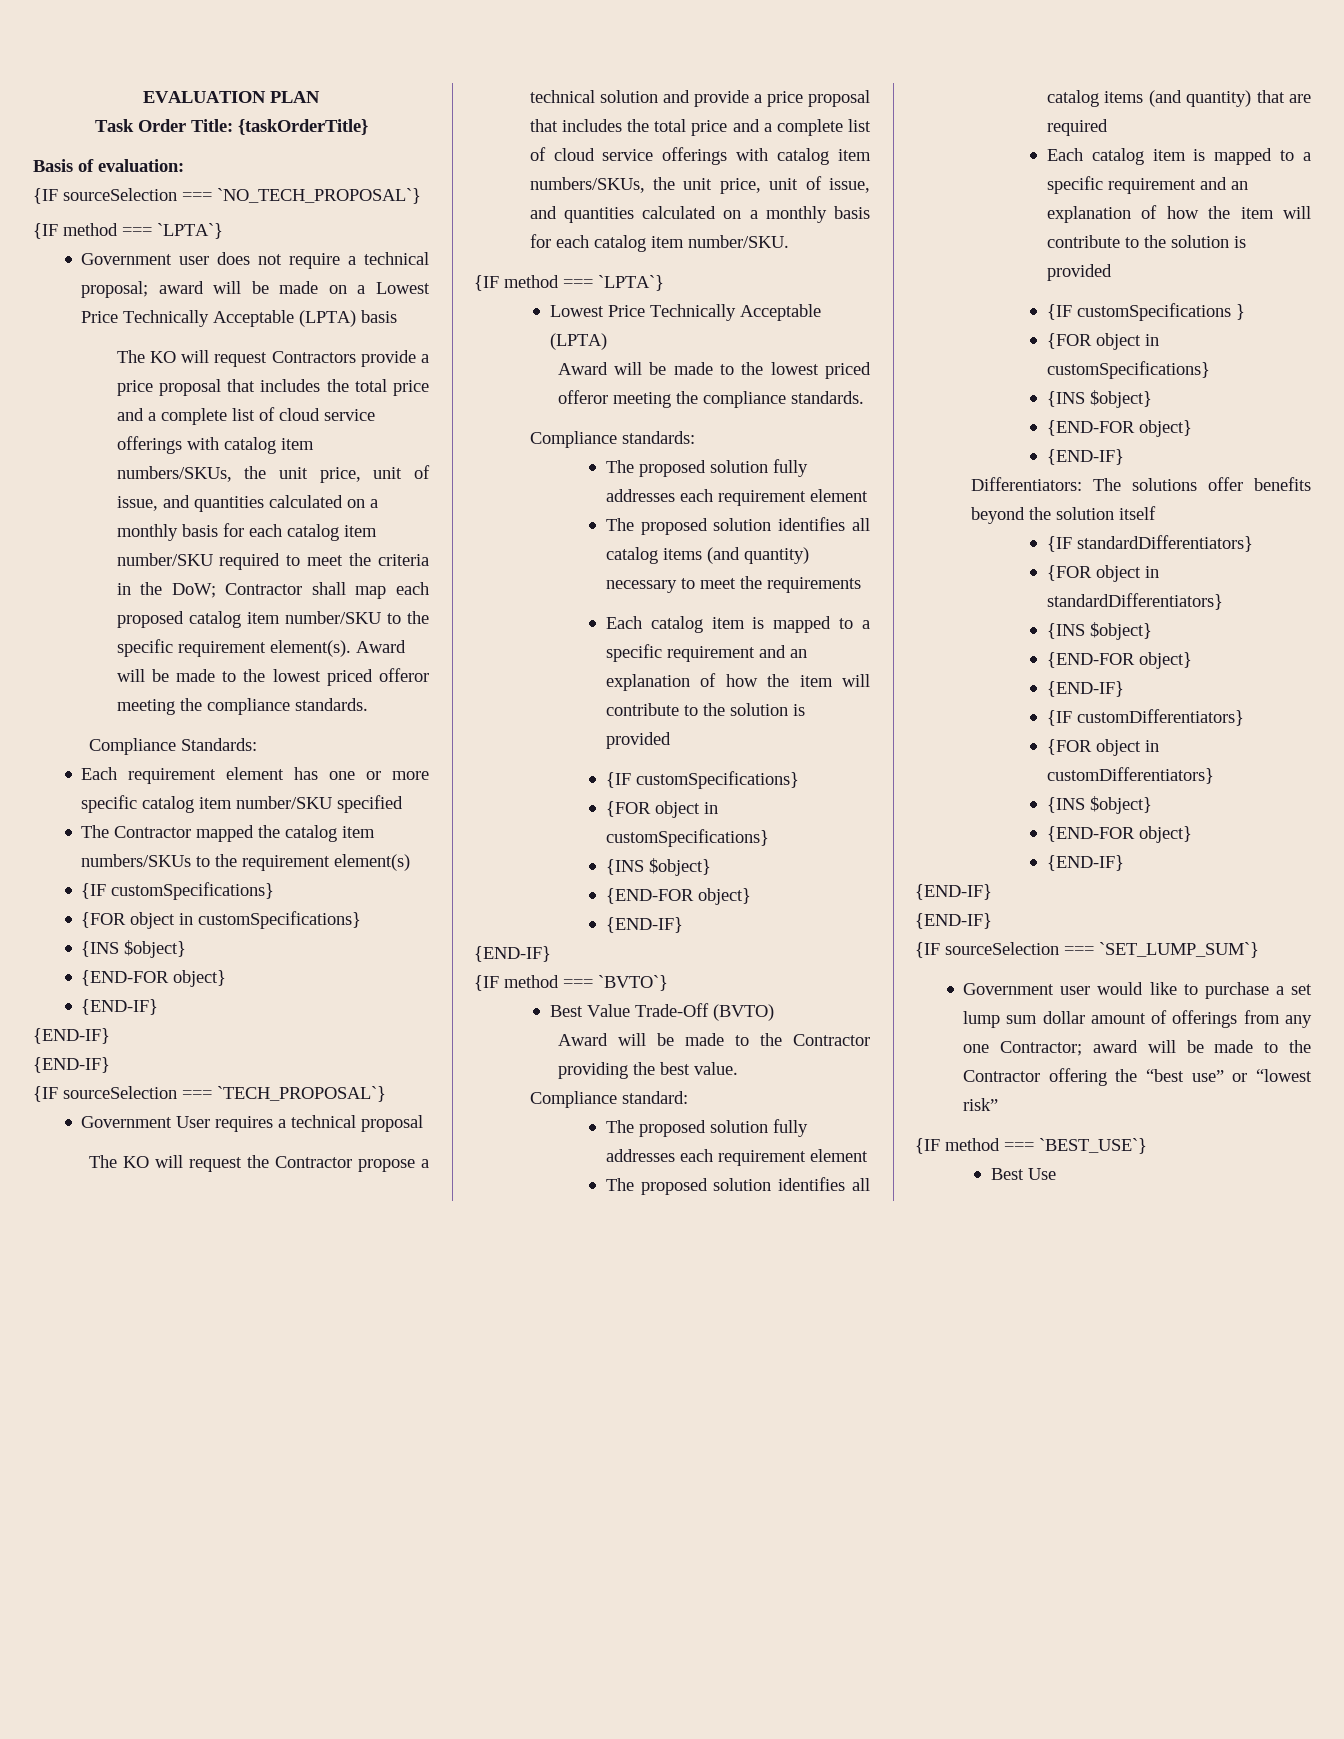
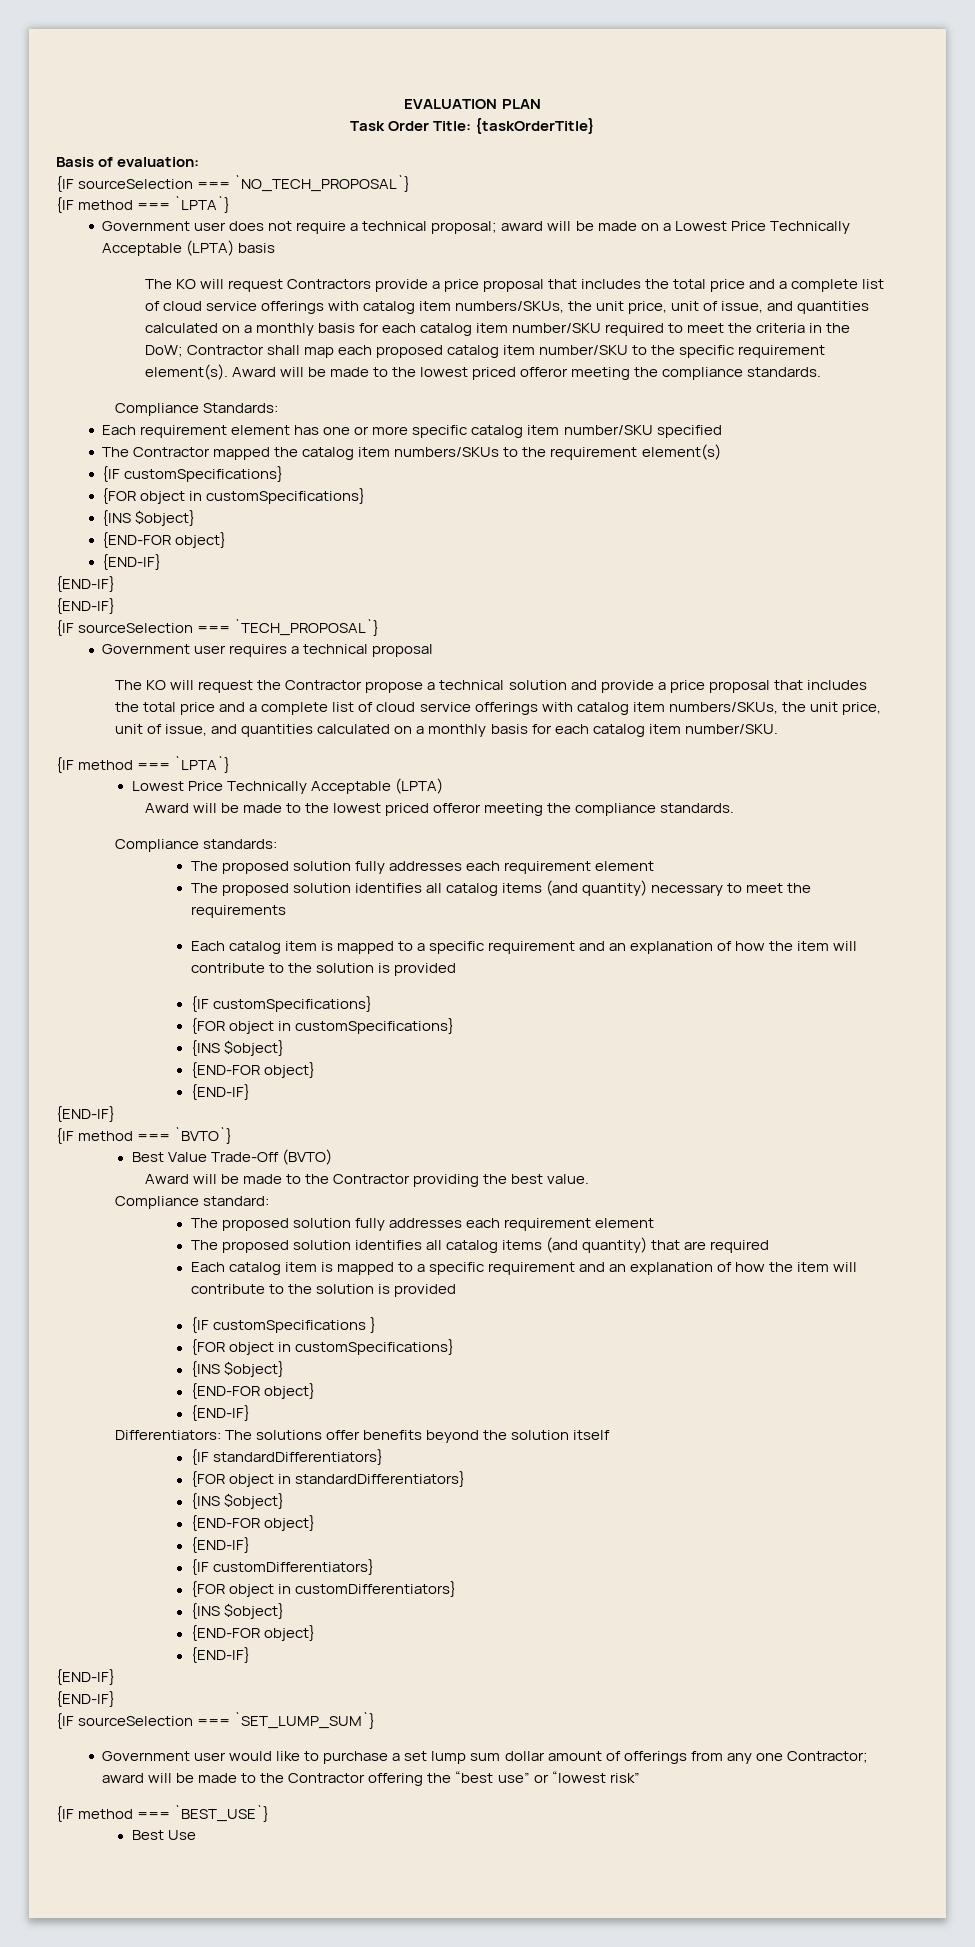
- Government User requires a technical proposal
+ Government user requires a technical proposal

